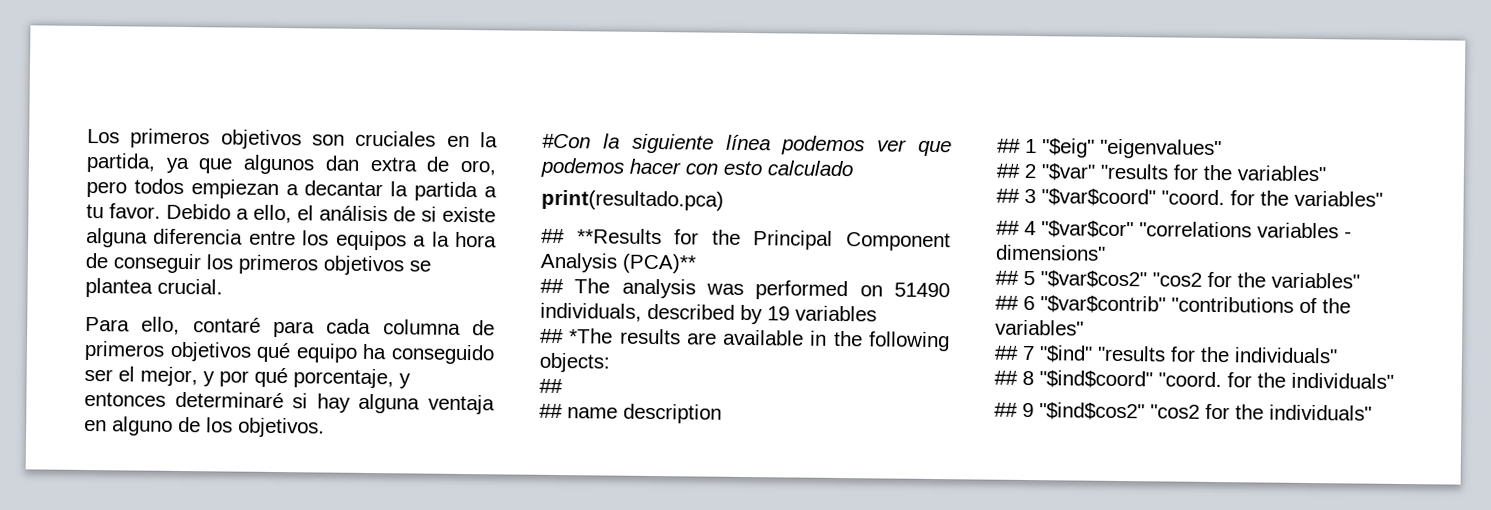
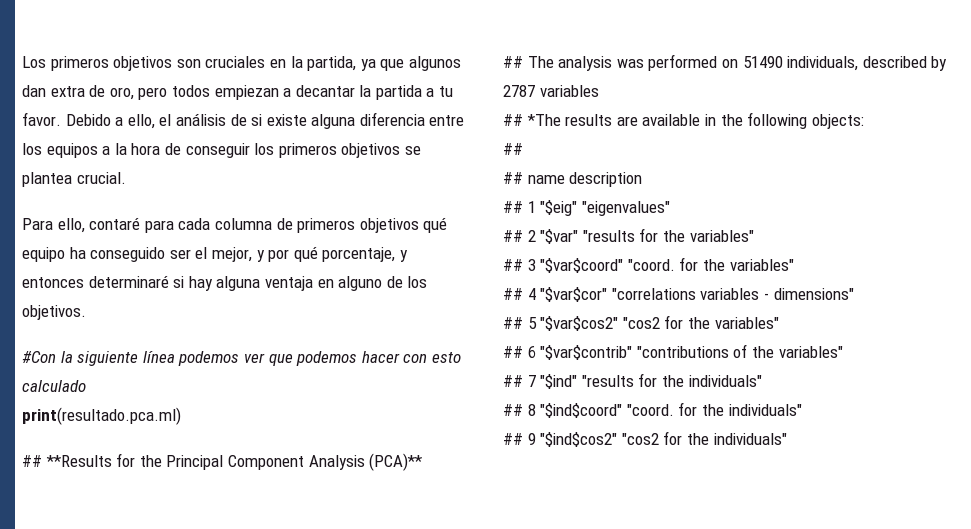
- print(resultado.pca)
+ print(resultado.pca.ml)
- ## The analysis was performed on 51490 individuals, described by 19 variables
+ ## The analysis was performed on 51490 individuals, described by 2787 variables

